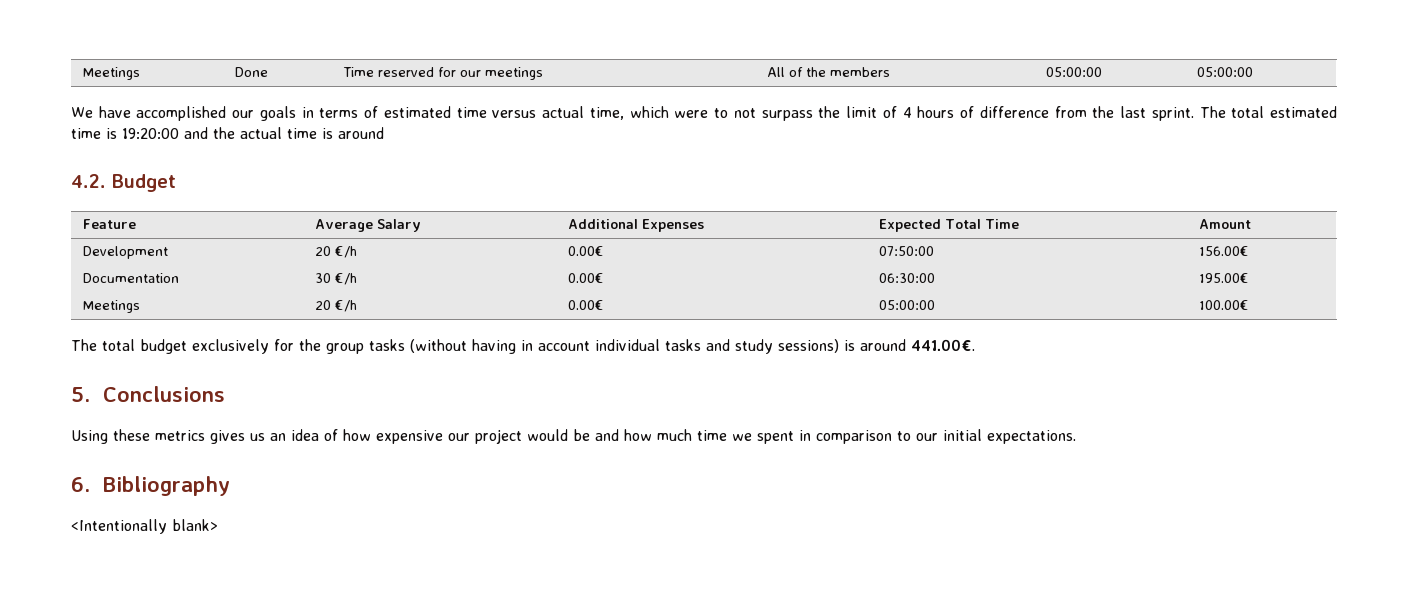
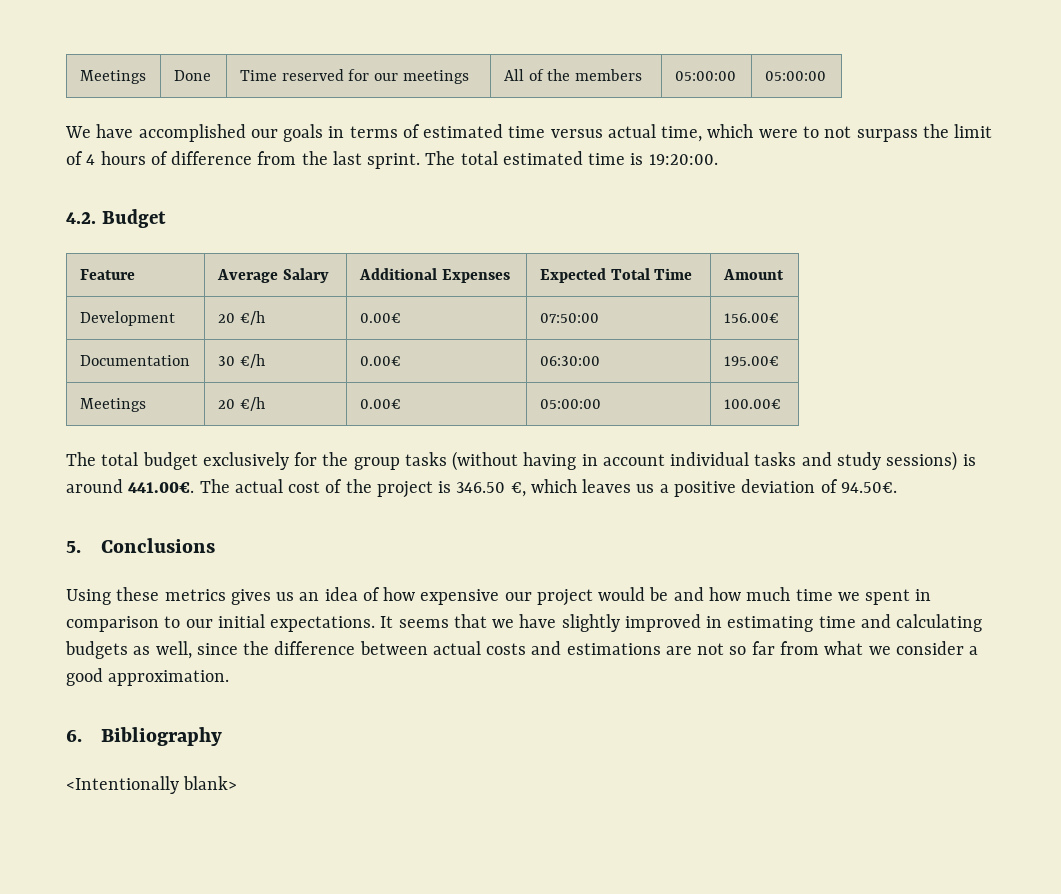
- The total estimated time is 19:20:00 and the actual time is around
+ The total estimated time is 19:20:00.
- The total budget exclusively for the group tasks (without having in account individual tasks and study sessions) is around 441.00€.
+ The total budget exclusively for the group tasks (without having in account individual tasks and study sessions) is around 441.00€. The actual cost of the project is 346.50 €, which leaves us a positive deviation of 94.50€.
+ It seems that we have slightly improved in estimating time and calculating budgets as well, since the difference between actual costs and estimations are not so far from what we consider a good approximation.

